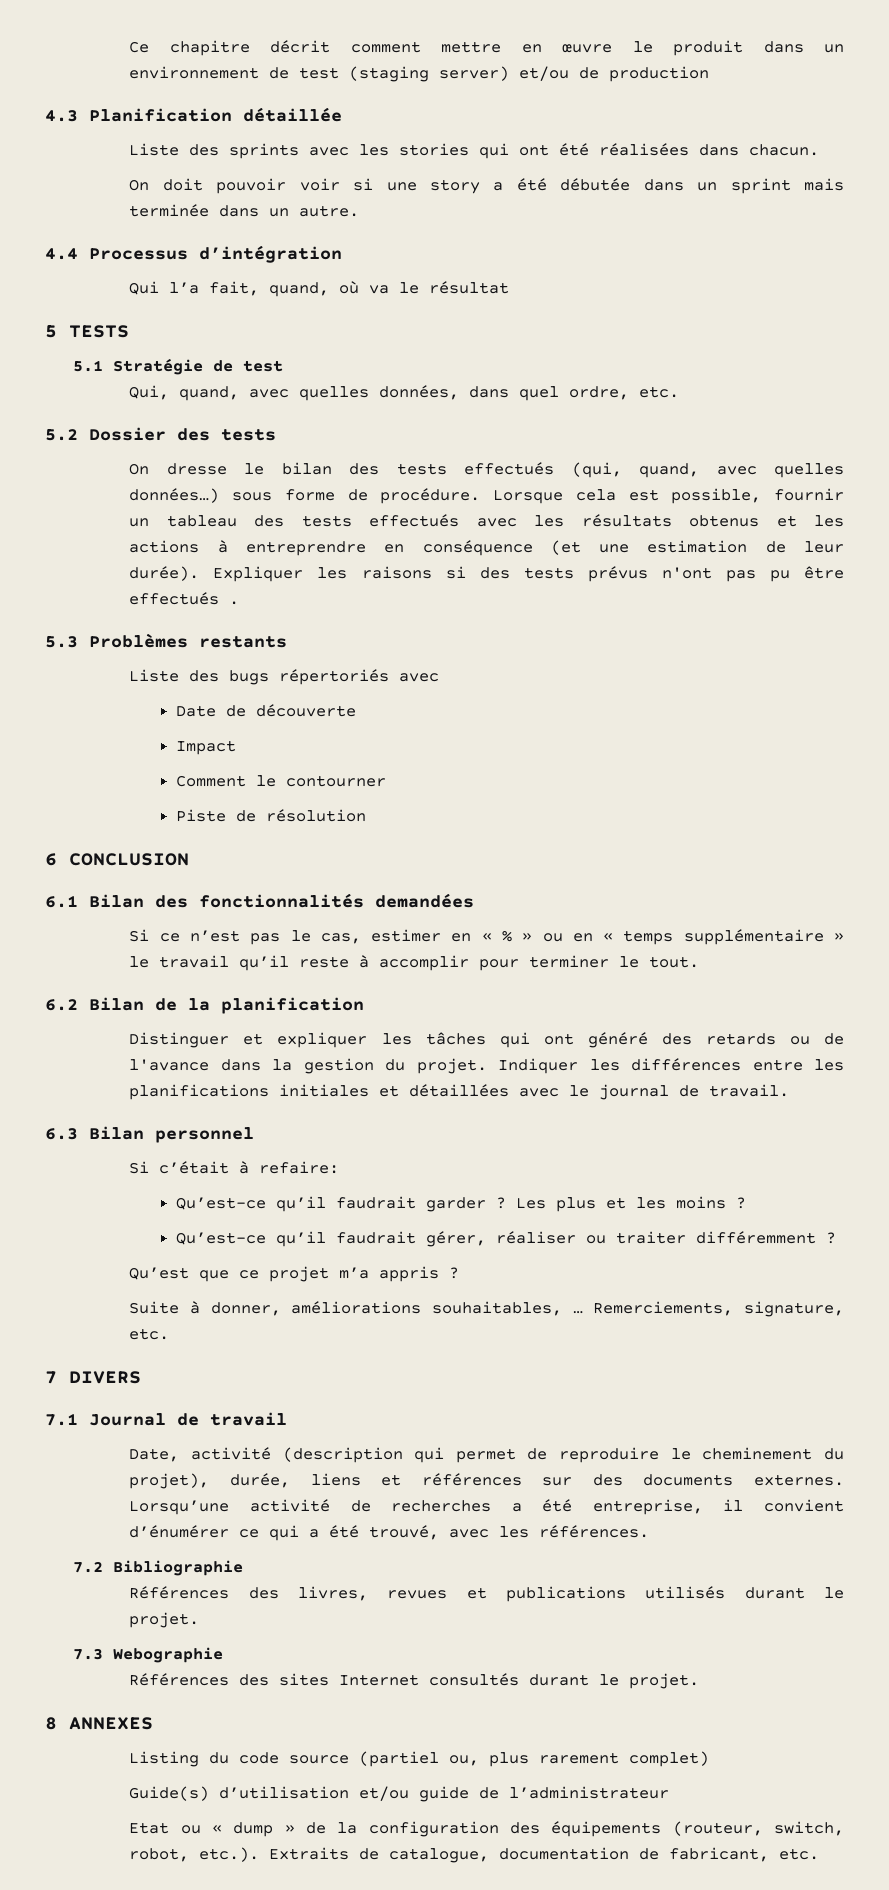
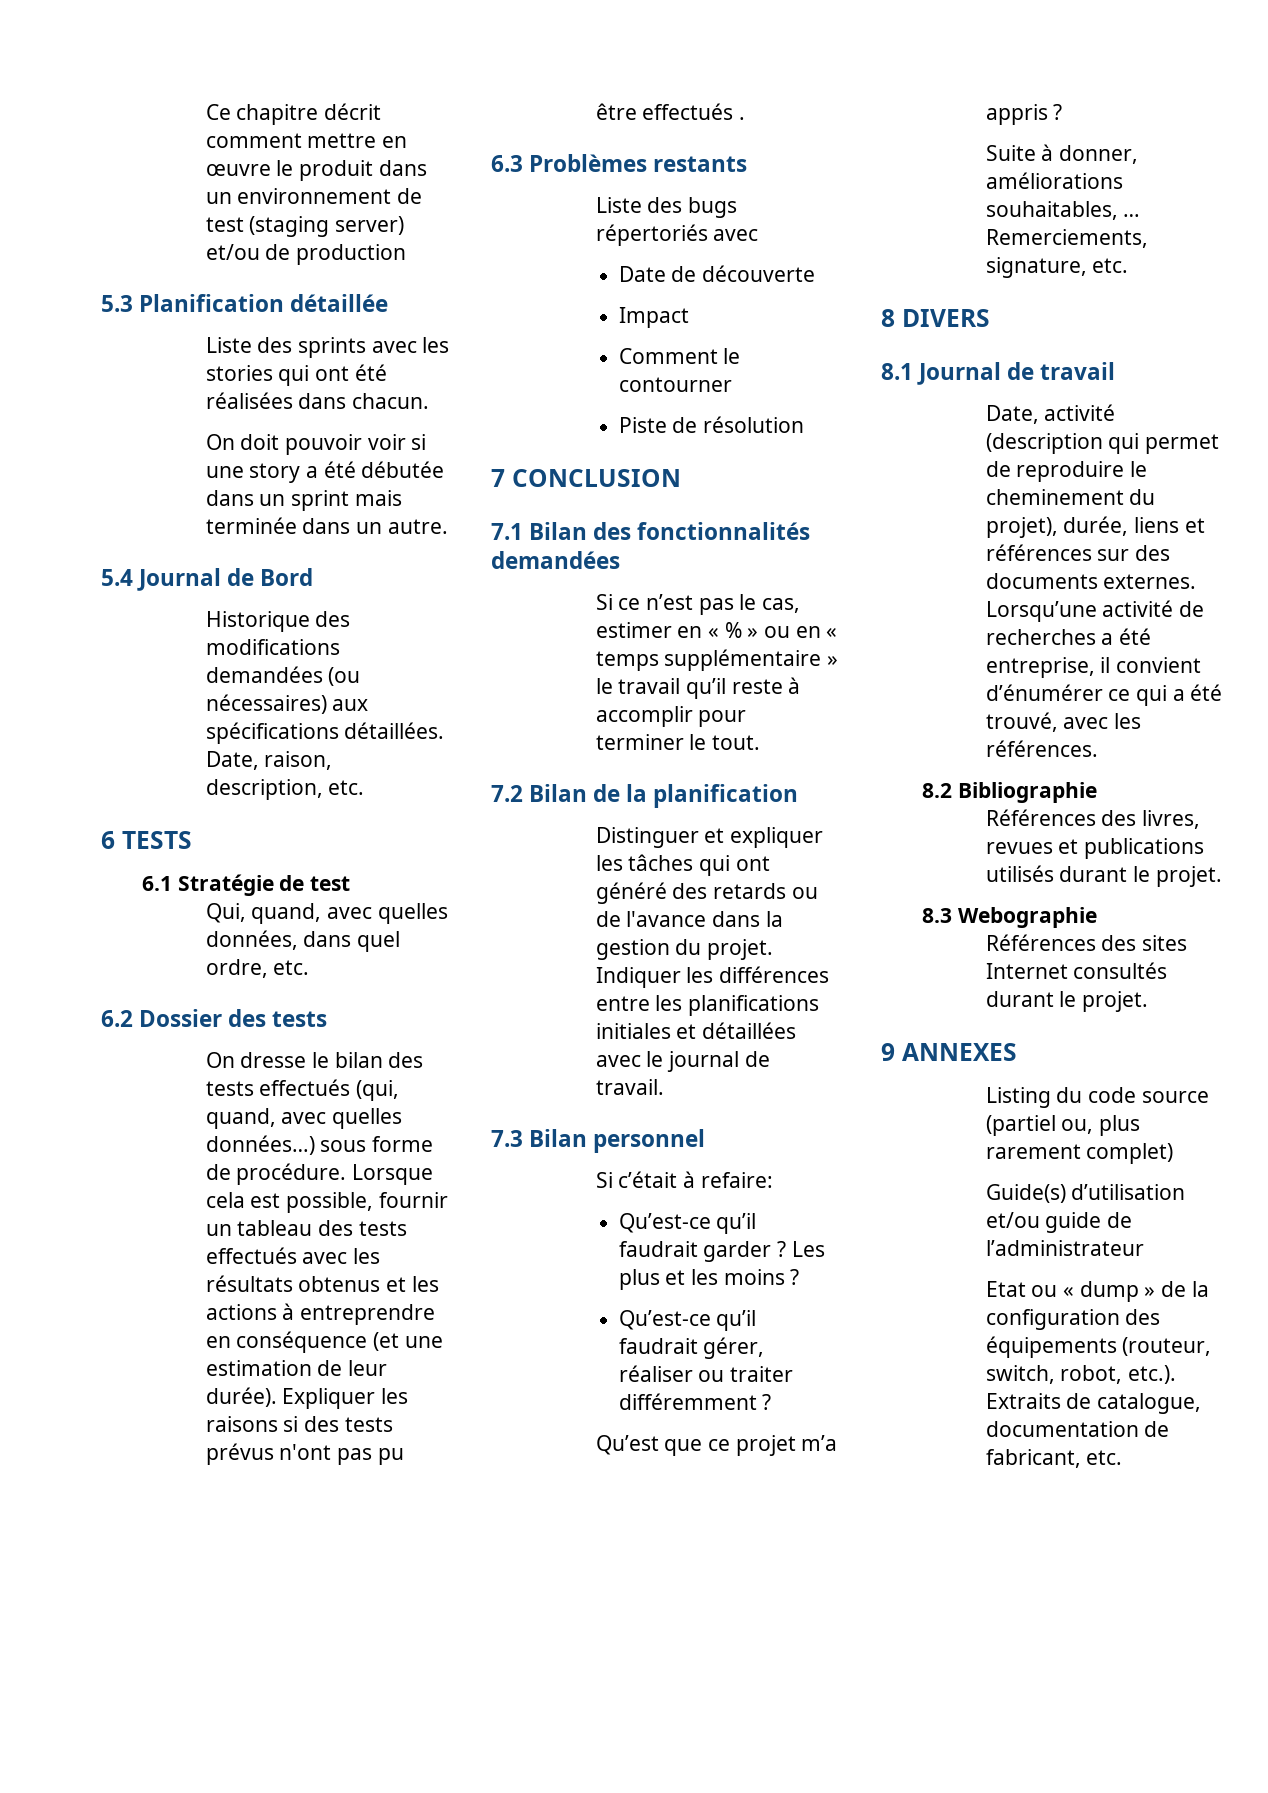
- 4.3 Planification détaillée
+ 5.3 Planification détaillée
- 4.4 Processus d’intégration
- Qui l’a fait, quand, où va le résultat
- 5 TESTS
+ 5.4 Journal de Bord
+ Historique des modifications demandées (ou nécessaires) aux spécifications détaillées. Date, raison, description, etc.
+ 6 TESTS
- 5.1 Stratégie de test
+ 6.1 Stratégie de test
- 5.2 Dossier des tests
+ 6.2 Dossier des tests
- 5.3 Problèmes restants
+ 6.3 Problèmes restants
- 6 CONCLUSION
+ 7 CONCLUSION
- 6.1 Bilan des fonctionnalités demandées
+ 7.1 Bilan des fonctionnalités demandées
- 6.2 Bilan de la planification
+ 7.2 Bilan de la planification
- 6.3 Bilan personnel
+ 7.3 Bilan personnel
- 7 DIVERS
+ 8 DIVERS
- 7.1 Journal de travail
+ 8.1 Journal de travail
- 7.2 Bibliographie
+ 8.2 Bibliographie
- 7.3 Webographie
+ 8.3 Webographie
- 8 ANNEXES
+ 9 ANNEXES

